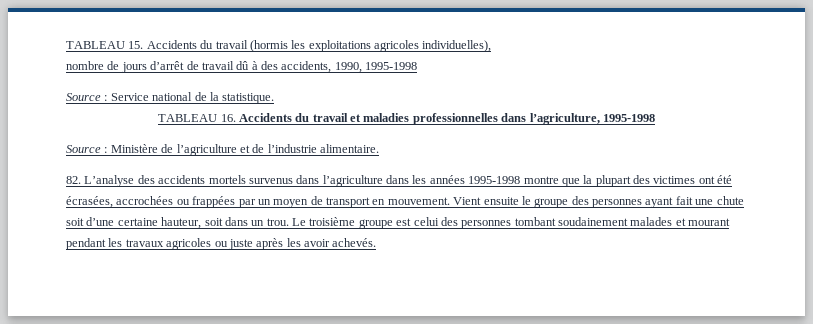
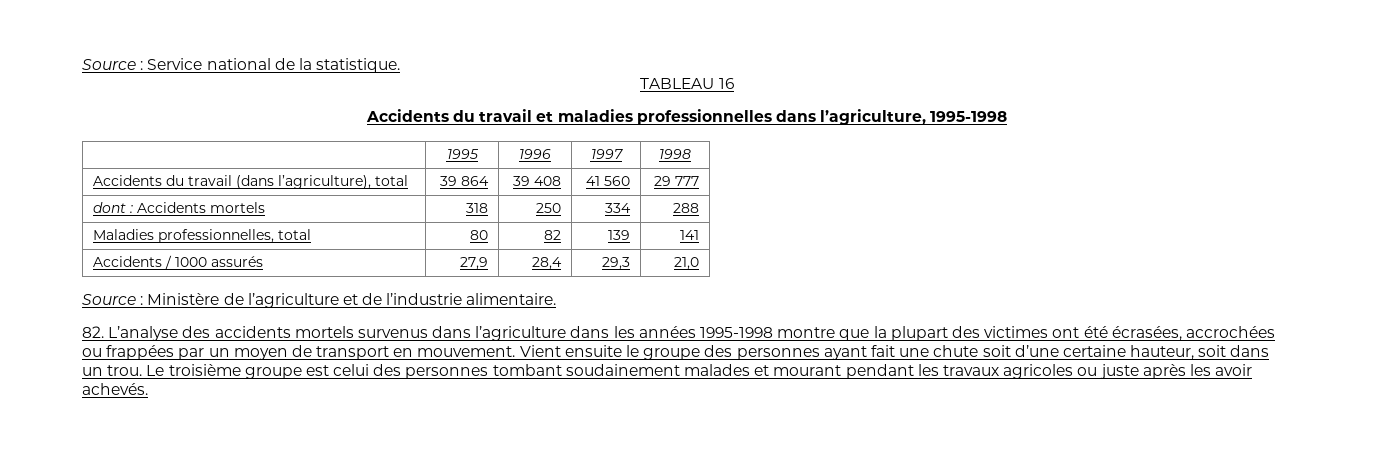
- TABLEAU 15. Accidents du travail (hormis les exploitations agricoles individuelles),
- nombre de jours d’arrêt de travail dû à des accidents, 1990, 1995-1998
- TABLEAU 16. Accidents du travail et maladies professionnelles dans l’agriculture, 1995-1998
+ TABLEAU 16
+ Accidents du travail et maladies professionnelles dans l’agriculture, 1995-1998
+ | 1995 | 1996 | 1997 | 1998
+ Accidents du travail (dans l’agriculture), total | 39 864 | 39 408 | 41 560 | 29 777
+ dont : Accidents mortels | 318 | 250 | 334 | 288
+ Maladies professionnelles, total | 80 | 82 | 139 | 141
+ Accidents / 1000 assurés | 27,9 | 28,4 | 29,3 | 21,0

